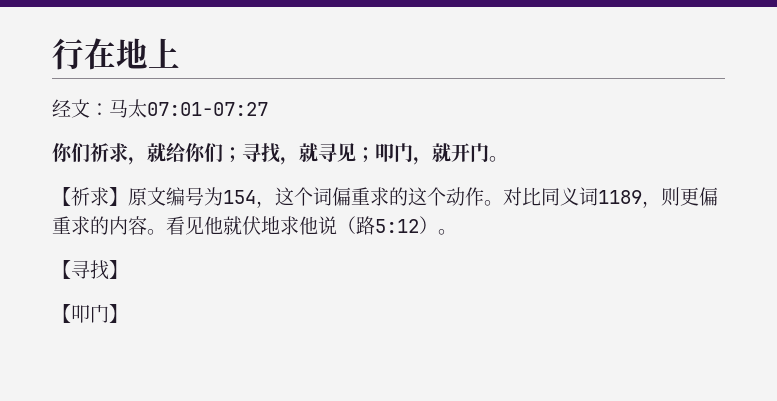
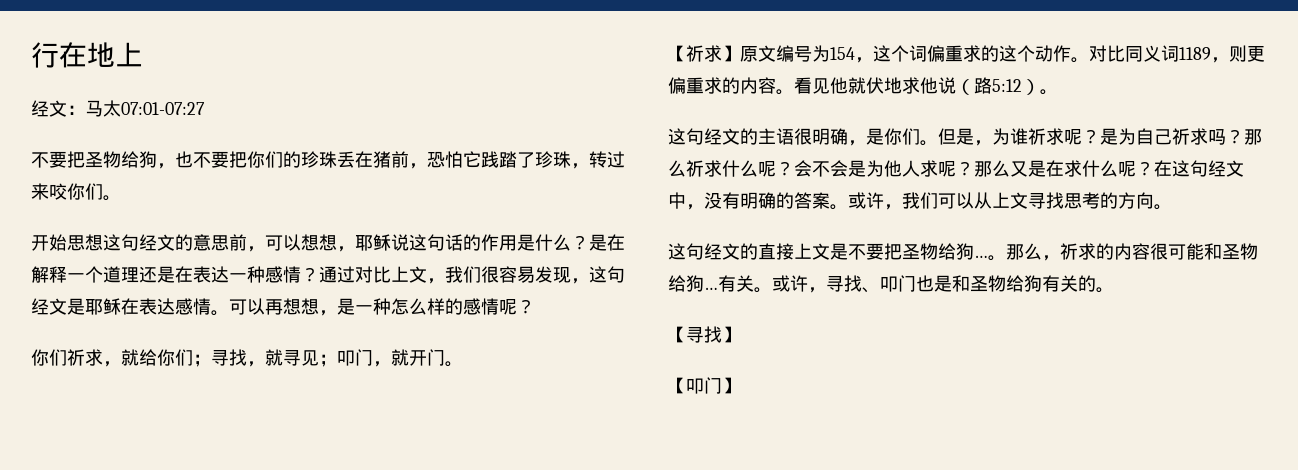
+ 不要把圣物给狗，也不要把你们的珍珠丢在猪前，恐怕它践踏了珍珠，转过来咬你们。
+ 开始思想这句经文的意思前，可以想想，耶稣说这句话的作用是什么？是在解释一个道理还是在表达一种感情？通过对比上文，我们很容易发现，这句经文是耶稣在表达感情。可以再想想，是一种怎么样的感情呢？
+ 这句经文的主语很明确，是你们。但是，为谁祈求呢？是为自己祈求吗？那么祈求什么呢？会不会是为他人求呢？那么又是在求什么呢？在这句经文中，没有明确的答案。或许，我们可以从上文寻找思考的方向。
+ 这句经文的直接上文是不要把圣物给狗…。那么，祈求的内容很可能和圣物给狗…有关。或许，寻找、叩门也是和圣物给狗有关的。

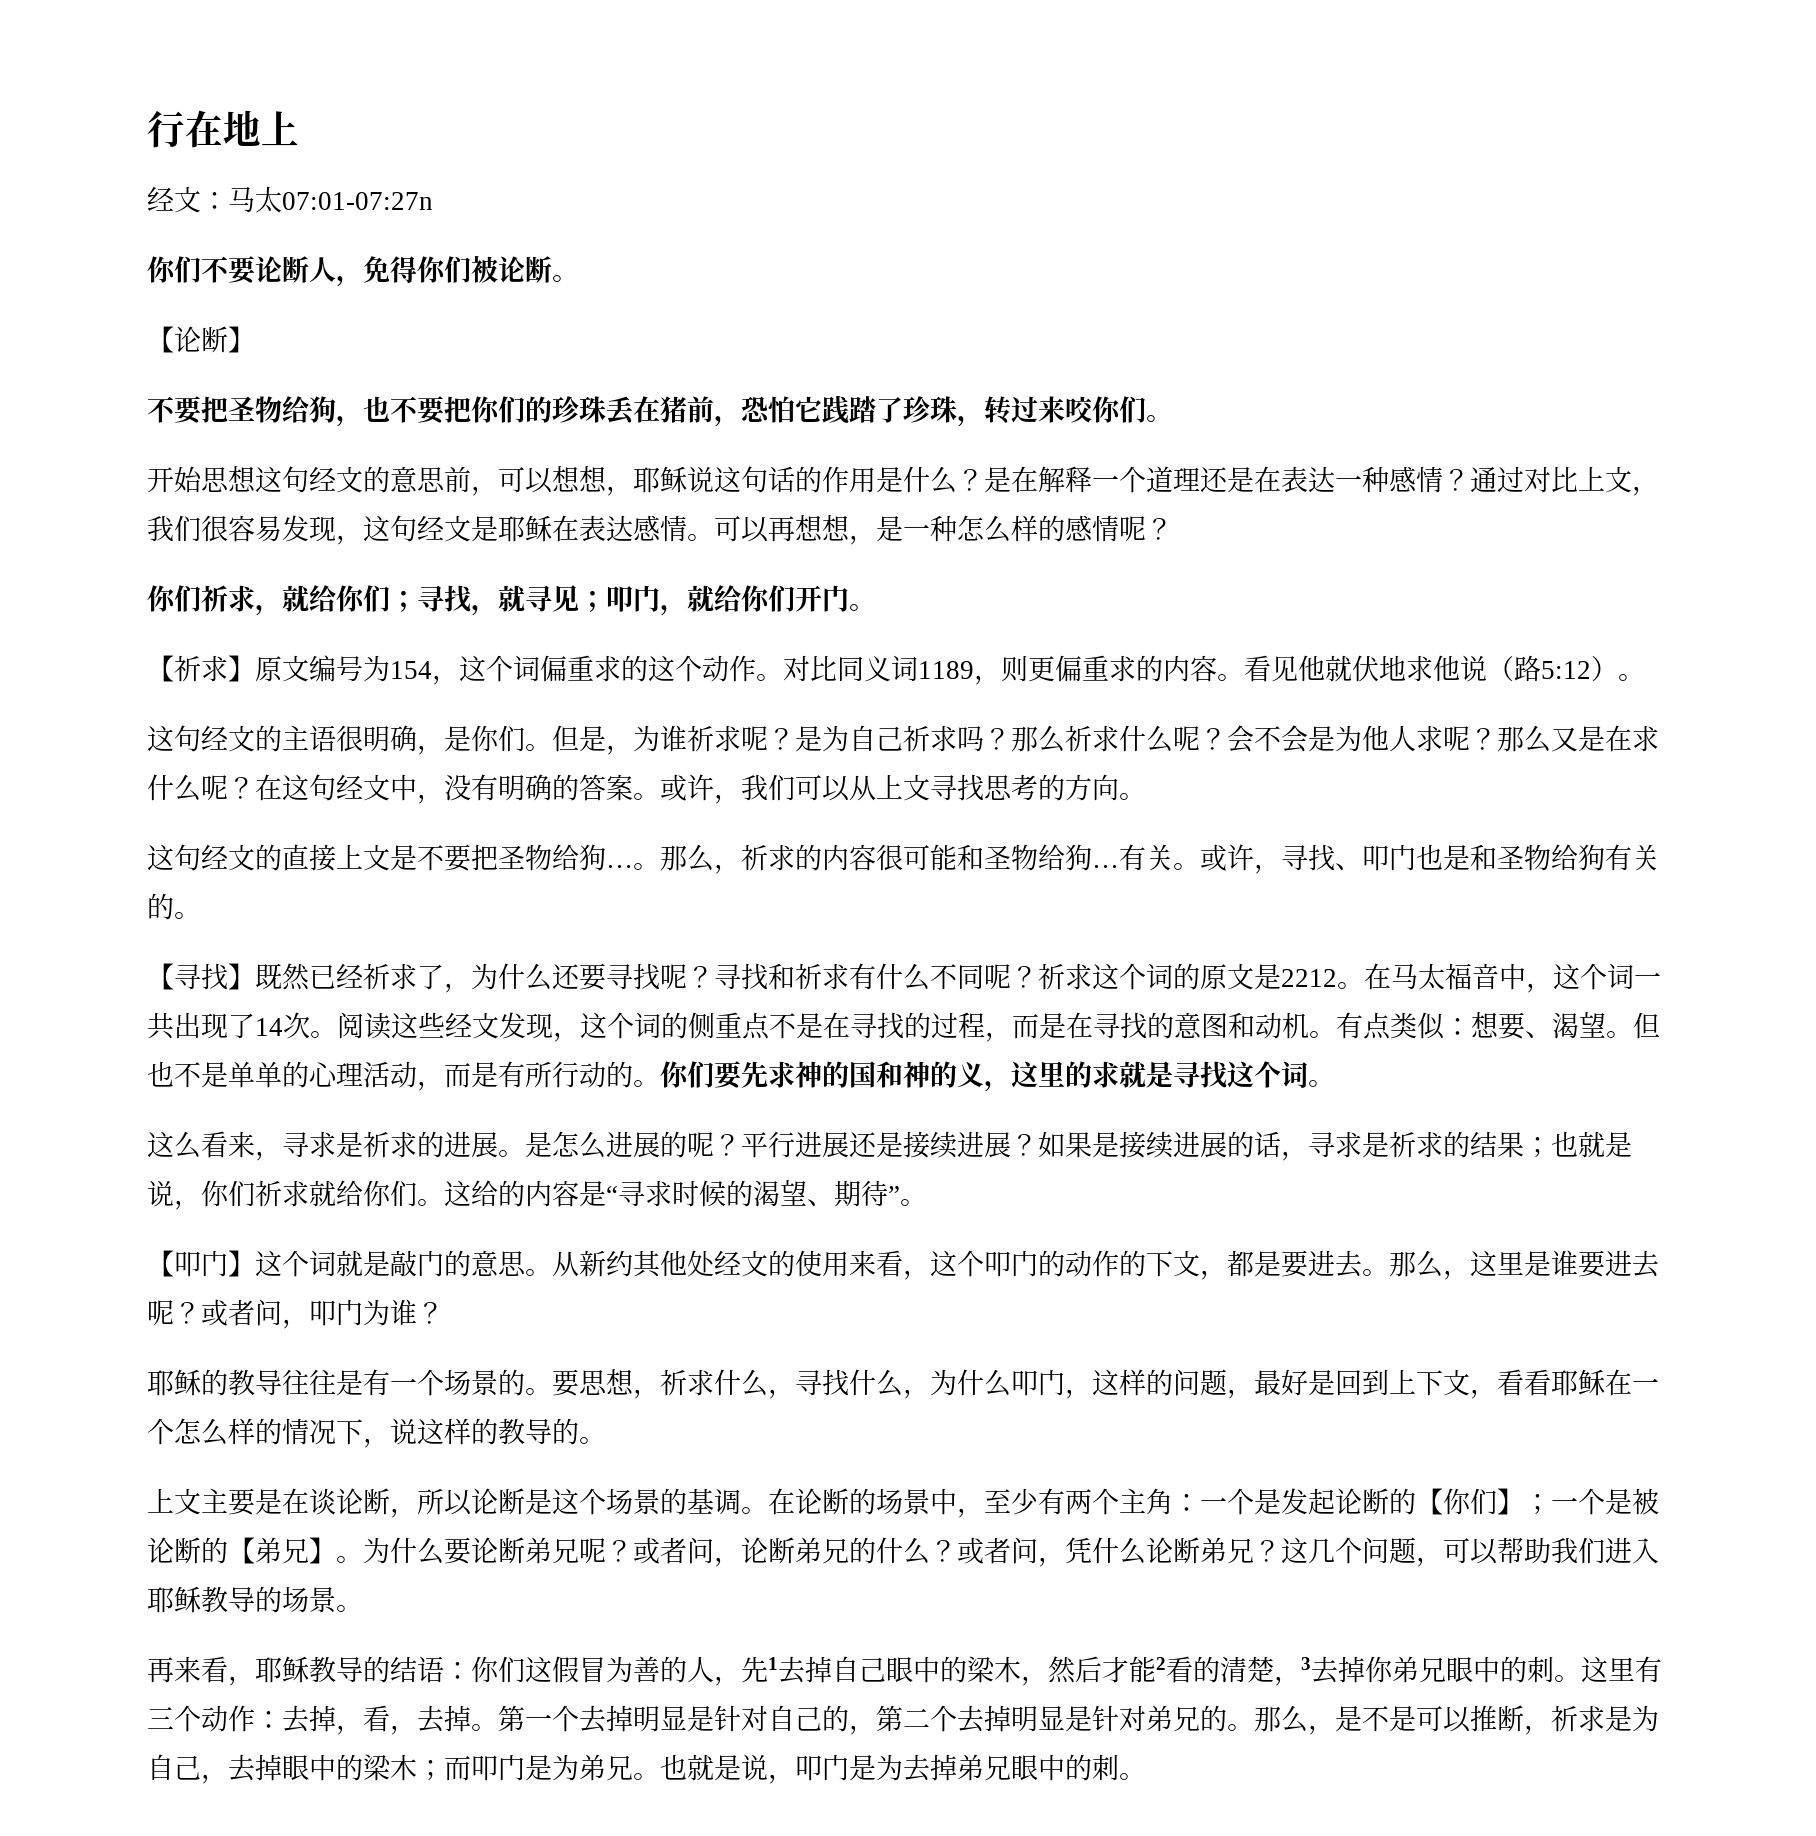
- 经文：马太07:01-07:27
+ 经文：马太07:01-07:27n
+ 你们不要论断人，免得你们被论断。
+ 【论断】
- 你们祈求，就给你们；寻找，就寻见；叩门，就开门。
+ 你们祈求，就给你们；寻找，就寻见；叩门，就给你们开门。
- 【寻找】
- 【叩门】
+ 【寻找】既然已经祈求了，为什么还要寻找呢？寻找和祈求有什么不同呢？祈求这个词的原文是2212。在马太福音中，这个词一共出现了14次。阅读这些经文发现，这个词的侧重点不是在寻找的过程，而是在寻找的意图和动机。有点类似：想要、渴望。但也不是单单的心理活动，而是有所行动的。你们要先求神的国和神的义，这里的求就是寻找这个词。
+ 这么看来，寻求是祈求的进展。是怎么进展的呢？平行进展还是接续进展？如果是接续进展的话，寻求是祈求的结果；也就是说，你们祈求就给你们。这给的内容是“寻求时候的渴望、期待”。
+ 【叩门】这个词就是敲门的意思。从新约其他处经文的使用来看，这个叩门的动作的下文，都是要进去。那么，这里是谁要进去呢？或者问，叩门为谁？
+ 耶稣的教导往往是有一个场景的。要思想，祈求什么，寻找什么，为什么叩门，这样的问题，最好是回到上下文，看看耶稣在一个怎么样的情况下，说这样的教导的。
+ 上文主要是在谈论断，所以论断是这个场景的基调。在论断的场景中，至少有两个主角：一个是发起论断的【你们】；一个是被论断的【弟兄】。为什么要论断弟兄呢？或者问，论断弟兄的什么？或者问，凭什么论断弟兄？这几个问题，可以帮助我们进入耶稣教导的场景。
+ 再来看，耶稣教导的结语：你们这假冒为善的人，先1去掉自己眼中的梁木，然后才能2看的清楚，3去掉你弟兄眼中的刺。这里有三个动作：去掉，看，去掉。第一个去掉明显是针对自己的，第二个去掉明显是针对弟兄的。那么，是不是可以推断，祈求是为自己，去掉眼中的梁木；而叩门是为弟兄。也就是说，叩门是为去掉弟兄眼中的刺。

